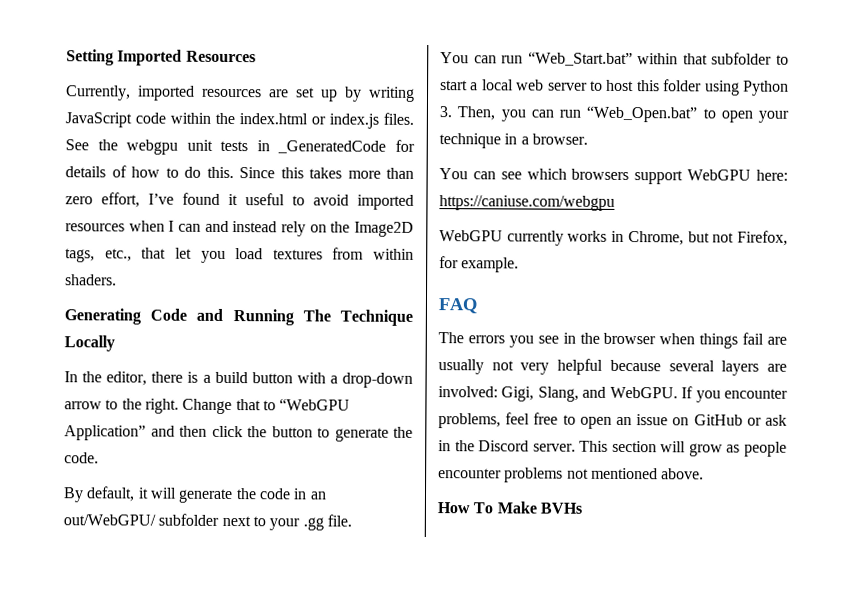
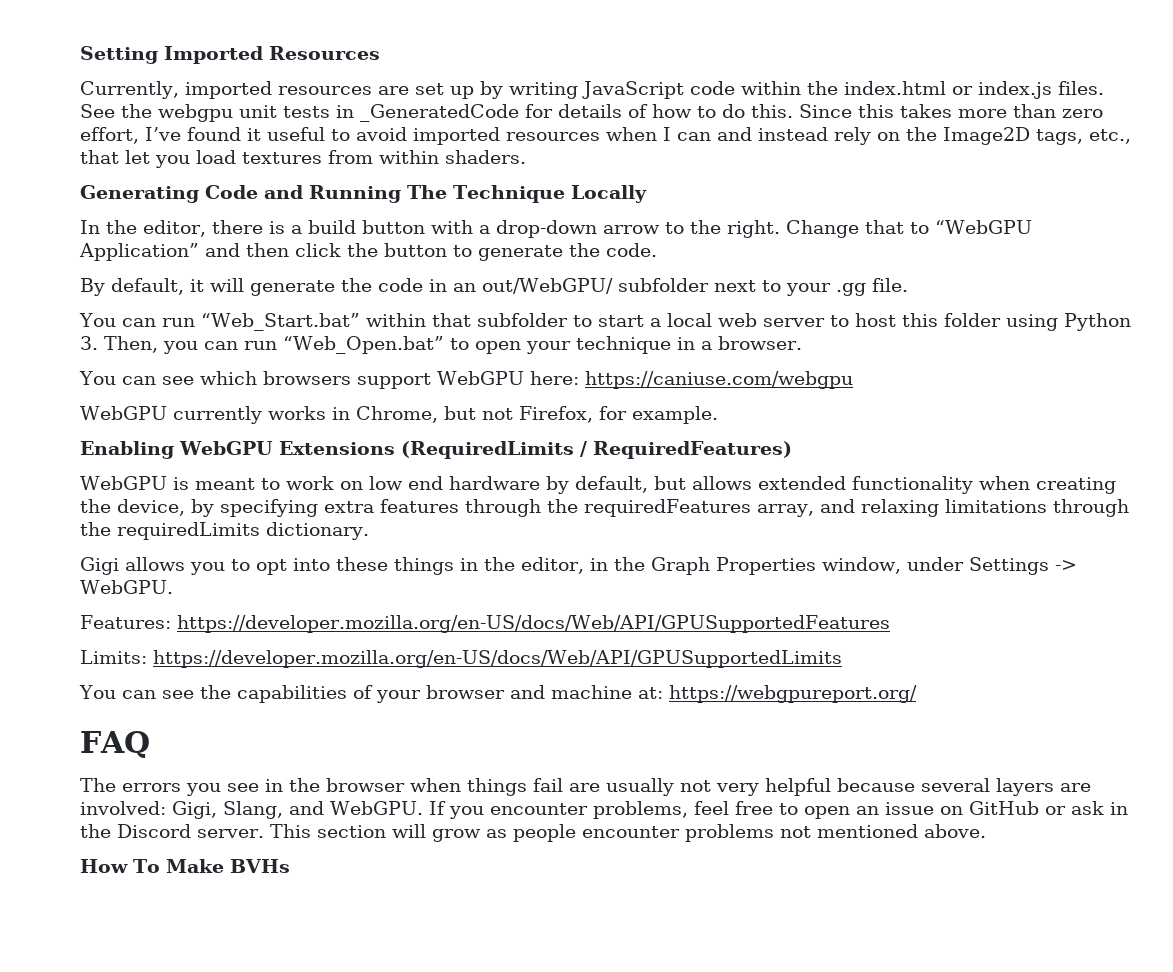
+ Enabling WebGPU Extensions (RequiredLimits / RequiredFeatures)
+ WebGPU is meant to work on low end hardware by default, but allows extended functionality when creating the device, by specifying extra features through the requiredFeatures array, and relaxing limitations through the requiredLimits dictionary.
+ Gigi allows you to opt into these things in the editor, in the Graph Properties window, under Settings -> WebGPU.
+ Features: https://developer.mozilla.org/en-US/docs/Web/API/GPUSupportedFeatures
+ Limits: https://developer.mozilla.org/en-US/docs/Web/API/GPUSupportedLimits
+ You can see the capabilities of your browser and machine at: https://webgpureport.org/

